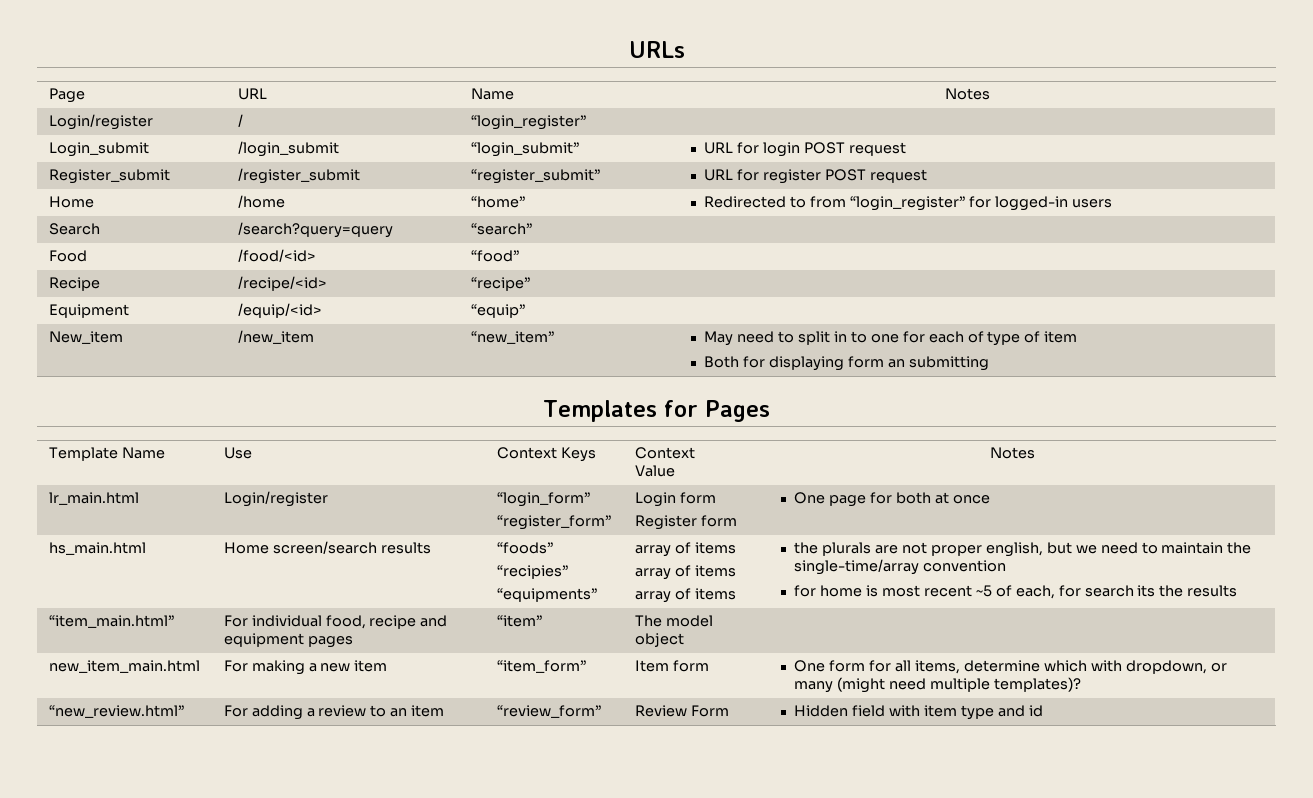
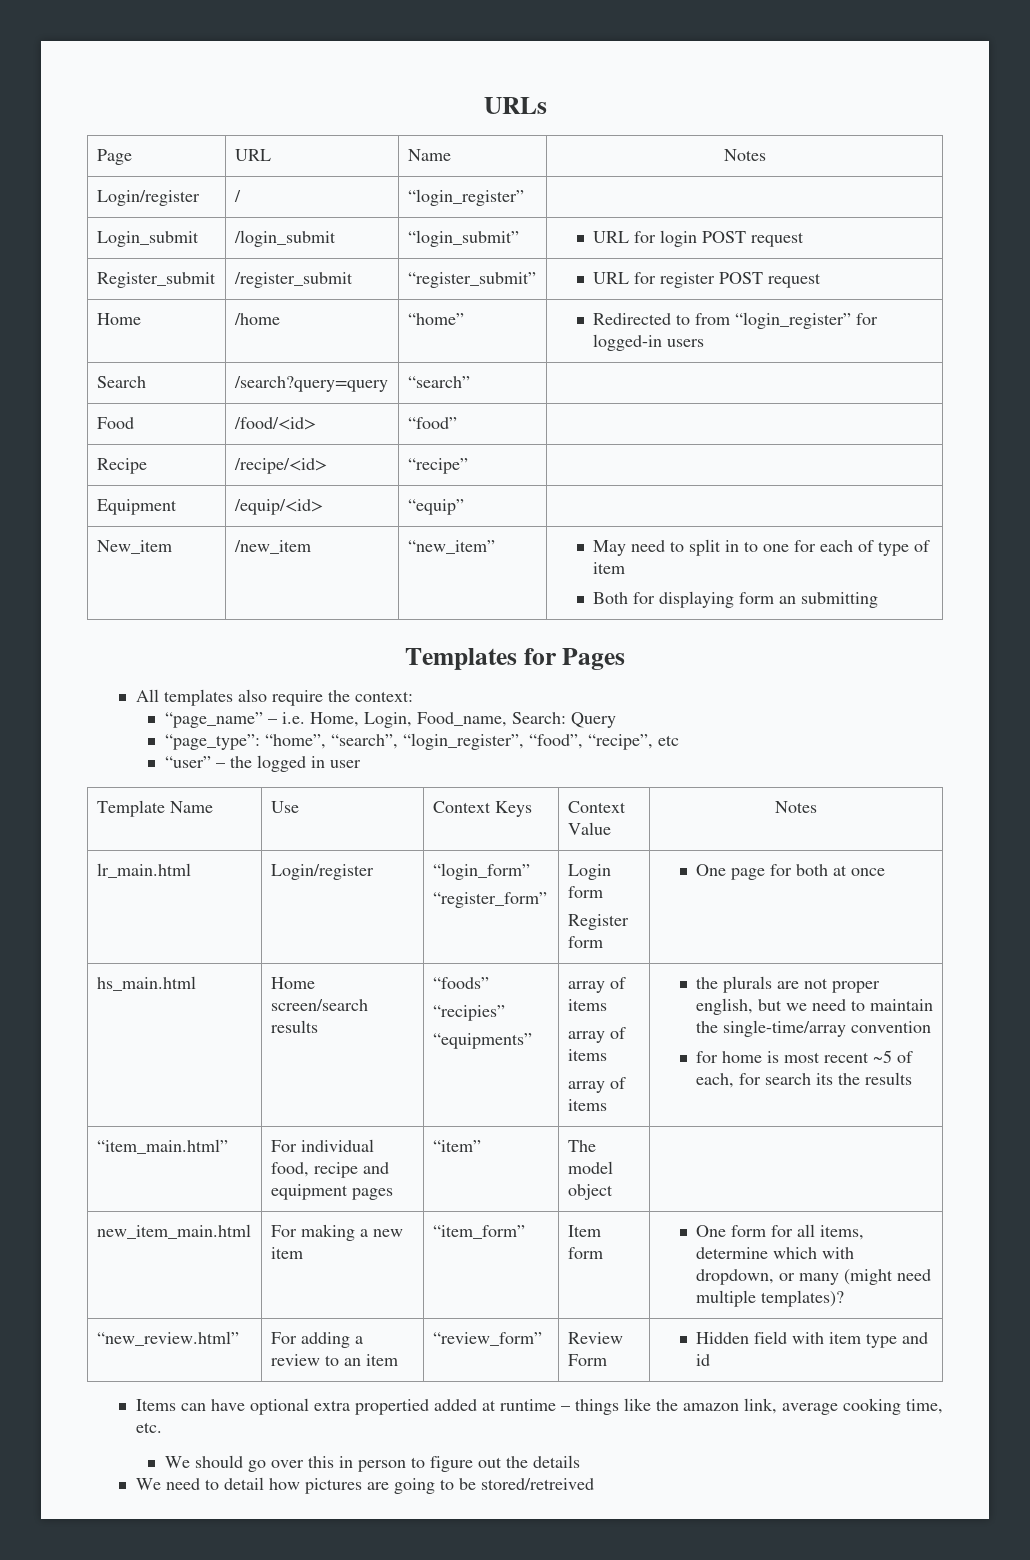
+ All templates also require the context:
+ “page_name” – i.e. Home, Login, Food_name, Search: Query
+ “page_type”: “home”, “search”, “login_register”, “food”, “recipe”, etc
+ “user” – the logged in user
+ Items can have optional extra propertied added at runtime – things like the amazon link, average cooking time, etc.
+ We should go over this in person to figure out the details
+ We need to detail how pictures are going to be stored/retreived

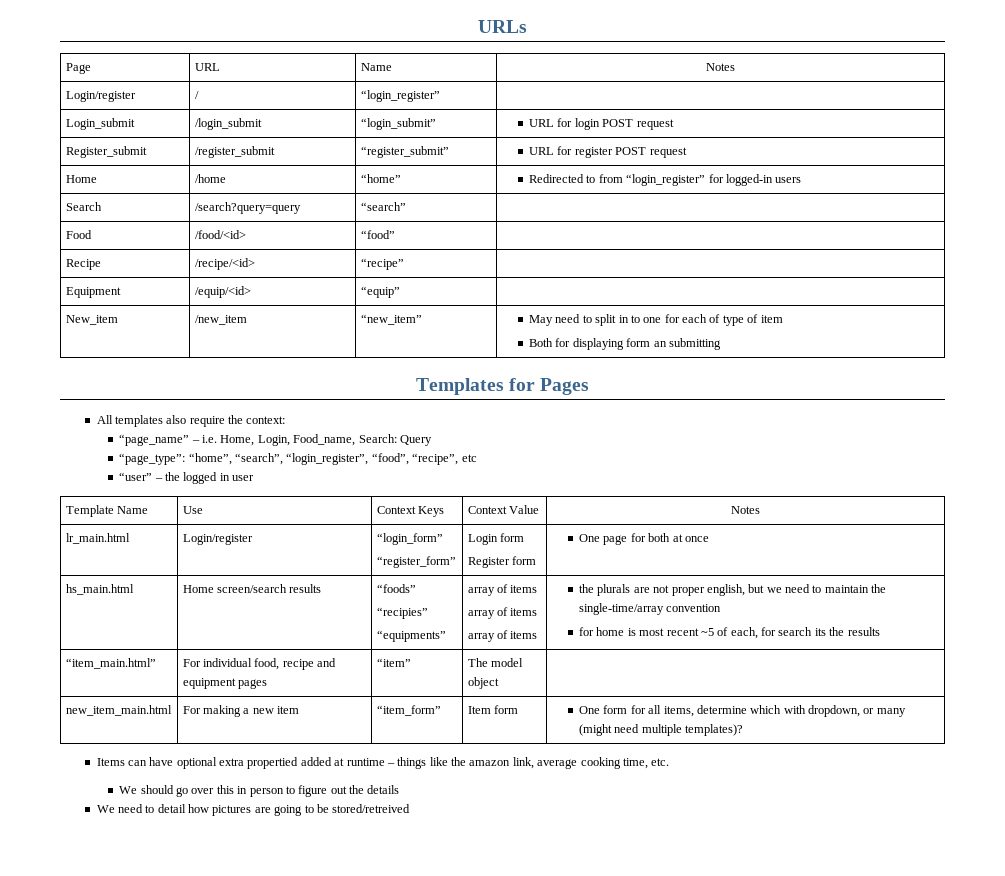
- “new_review.html” | For adding a review to an item | “review_form” | Review Form | Hidden field with item type and id

